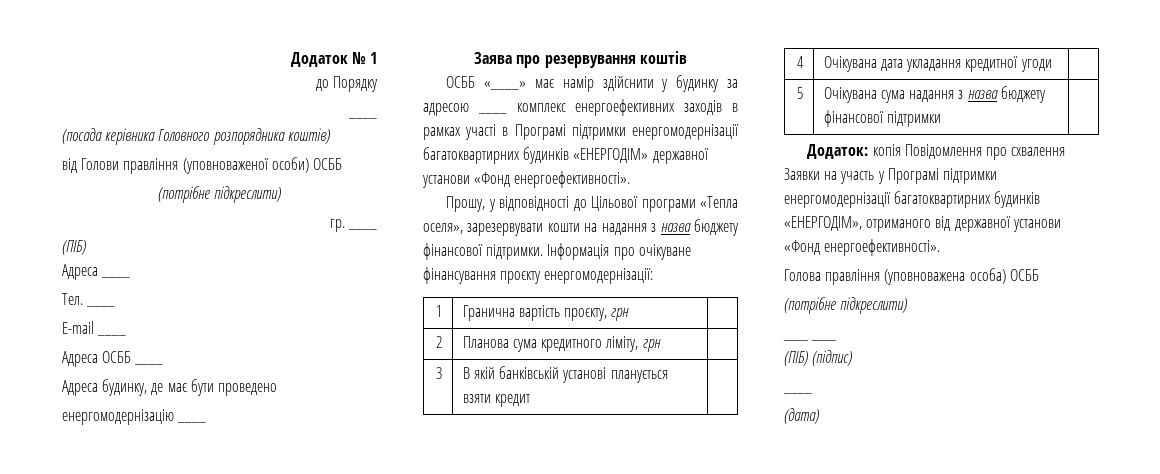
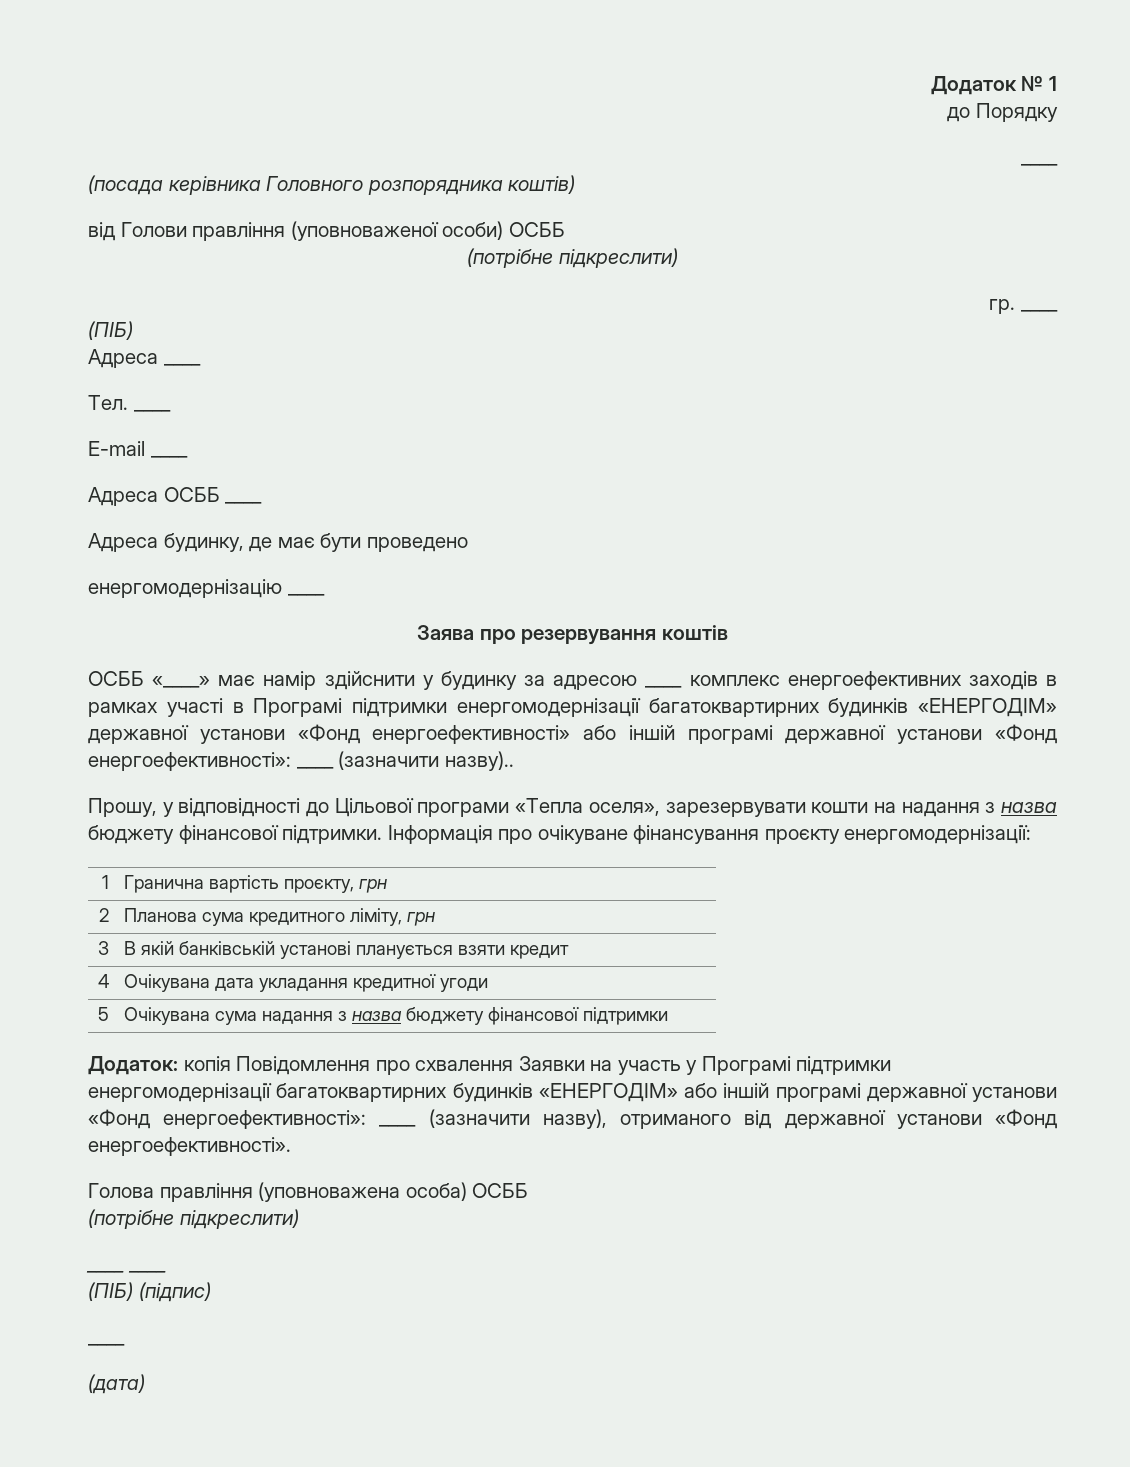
- ОСББ «____» має намір здійснити у будинку за адресою ____ комплекс енергоефективних заходів в рамках участі в Програмі підтримки енергомодернізації багатоквартирних будинків «ЕНЕРГОДІМ» державної установи «Фонд енергоефективності».
+ ОСББ «____» має намір здійснити у будинку за адресою ____ комплекс енергоефективних заходів в рамках участі в Програмі підтримки енергомодернізації багатоквартирних будинків «ЕНЕРГОДІМ» державної установи «Фонд енергоефективності» або іншій програмі державної установи «Фонд енергоефективності»: ____ (зазначити назву)..
- Додаток: копія Повідомлення про схвалення Заявки на участь у Програмі підтримки енергомодернізації багатоквартирних будинків «ЕНЕРГОДІМ», отриманого від державної установи «Фонд енергоефективності».
+ Додаток: копія Повідомлення про схвалення Заявки на участь у Програмі підтримки енергомодернізації багатоквартирних будинків «ЕНЕРГОДІМ» або іншій програмі державної установи «Фонд енергоефективності»: ____ (зазначити назву), отриманого від державної установи «Фонд енергоефективності».

